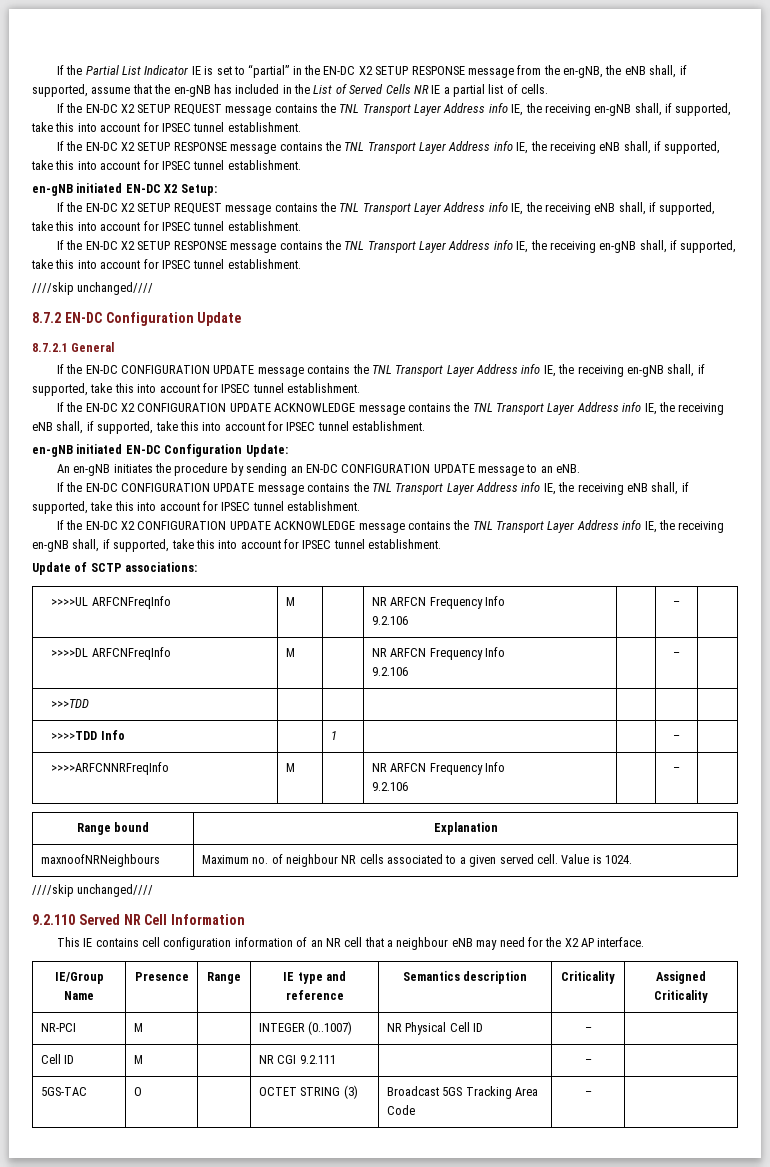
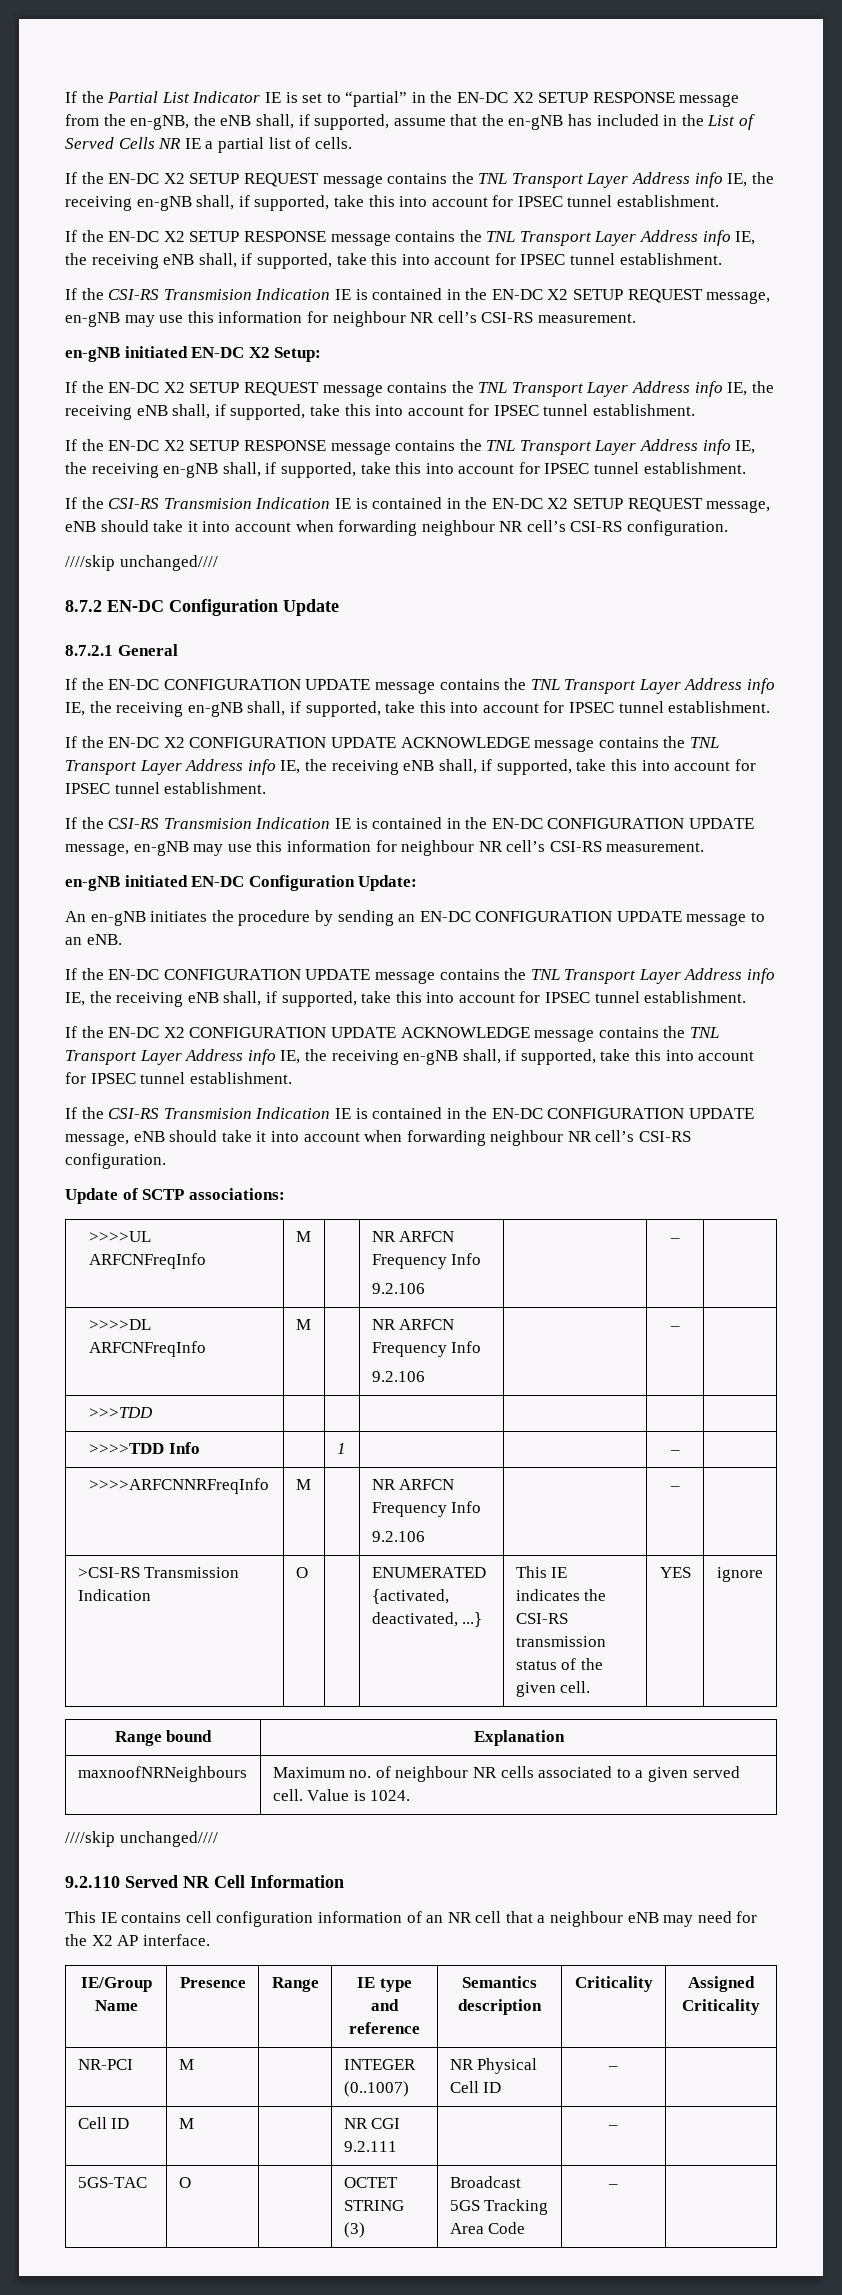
+ If the CSI-RS Transmision Indication IE is contained in the EN-DC X2 SETUP REQUEST message, en-gNB may use this information for neighbour NR cell’s CSI-RS measurement.
+ If the CSI-RS Transmision Indication IE is contained in the EN-DC X2 SETUP REQUEST message, eNB should take it into account when forwarding neighbour NR cell’s CSI-RS configuration.
+ If the CSI-RS Transmision Indication IE is contained in the EN-DC CONFIGURATION UPDATE message, en-gNB may use this information for neighbour NR cell’s CSI-RS measurement.
+ If the CSI-RS Transmision Indication IE is contained in the EN-DC CONFIGURATION UPDATE message, eNB should take it into account when forwarding neighbour NR cell’s CSI-RS configuration.
+ >CSI-RS Transmission Indication | O | | ENUMERATED {activated, deactivated, ...} | This IE indicates the CSI-RS transmission status of the given cell. | YES | ignore

